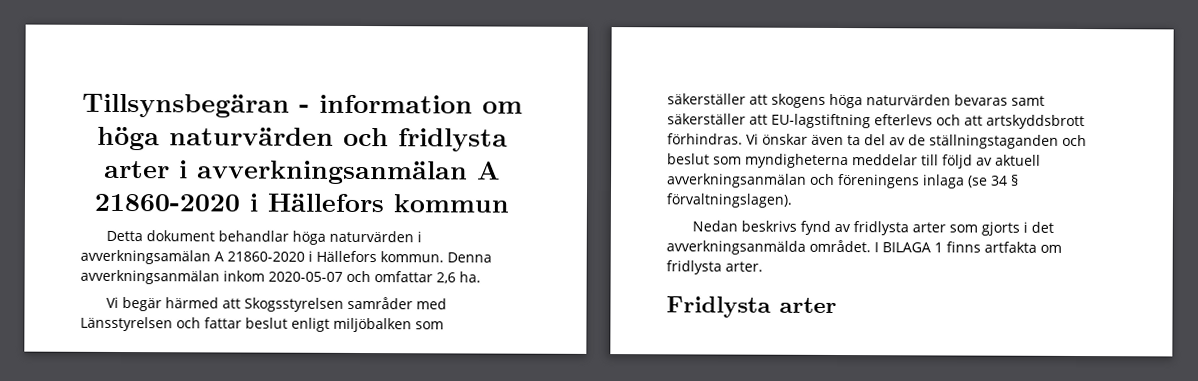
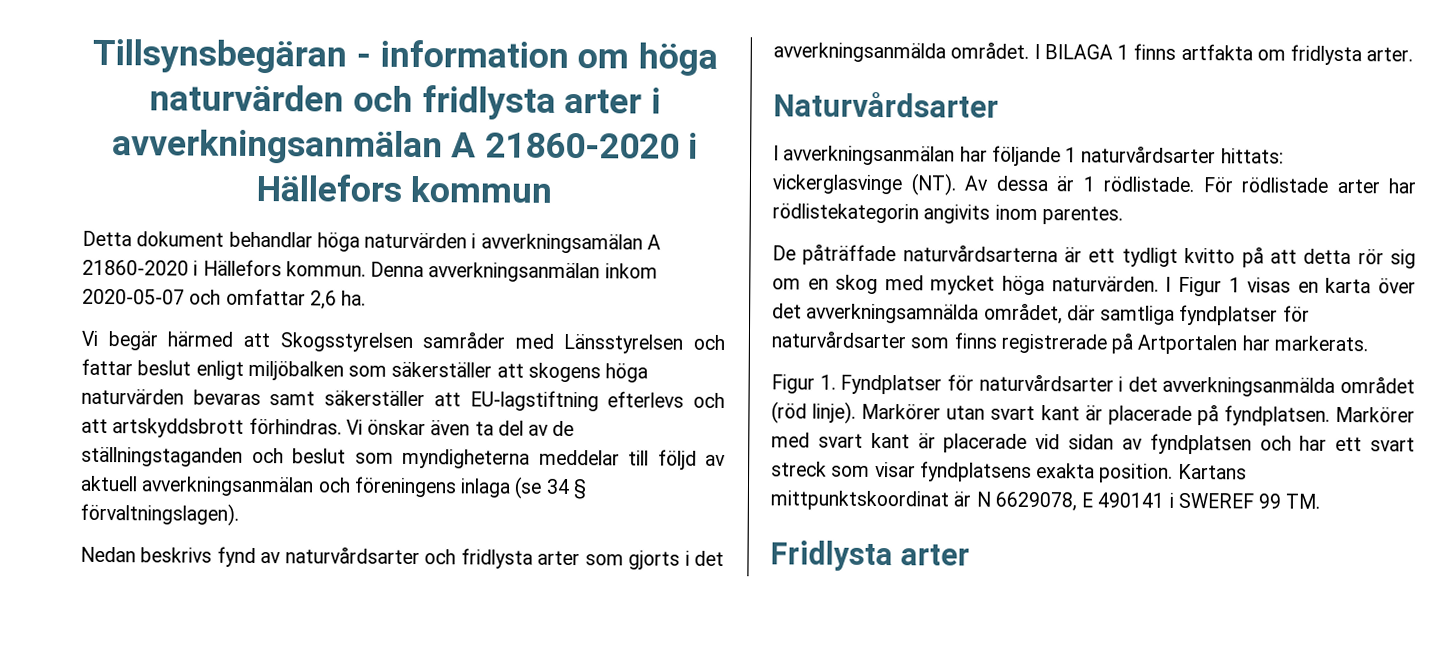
- Nedan beskrivs fynd av fridlysta arter som gjorts i det avverkningsanmälda området.
+ Nedan beskrivs fynd av naturvårdsarter och fridlysta arter som gjorts i det avverkningsanmälda området.
+ Naturvårdsarter
+ I avverkningsanmälan har följande 1 naturvårdsarter hittats: vickerglasvinge (NT). Av dessa är 1 rödlistade. För rödlistade arter har rödlistekategorin angivits inom parentes.
+ De påträffade naturvårdsarterna är ett tydligt kvitto på att detta rör sig om en skog med mycket höga naturvärden. I Figur 1 visas en karta över det avverkningsamnälda området, där samtliga fyndplatser för naturvårdsarter som finns registrerade på Artportalen har markerats.
+ Figur 1. Fyndplatser för naturvårdsarter i det avverkningsanmälda området (röd linje). Markörer utan svart kant är placerade på fyndplatsen. Markörer med svart kant är placerade vid sidan av fyndplatsen och har ett svart streck som visar fyndplatsens exakta position. Kartans mittpunktskoordinat är N 6629078, E 490141 i SWEREF 99 TM.

